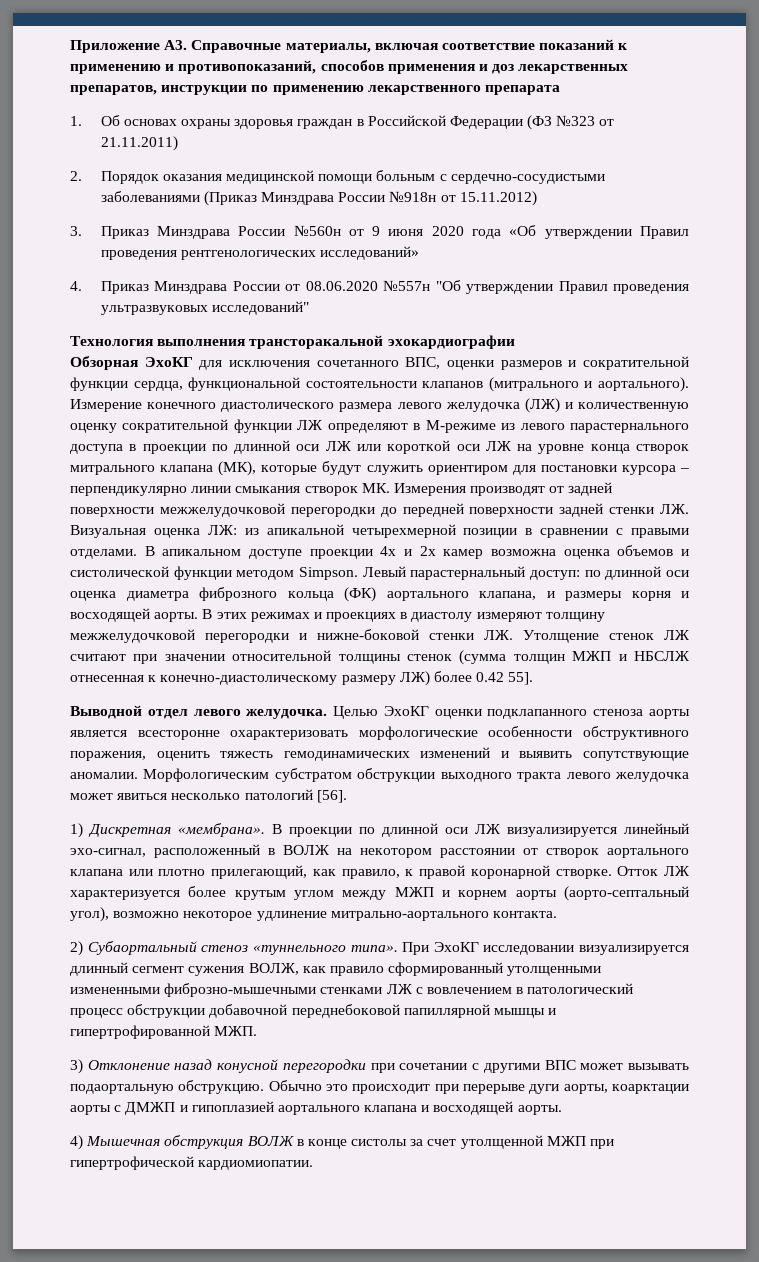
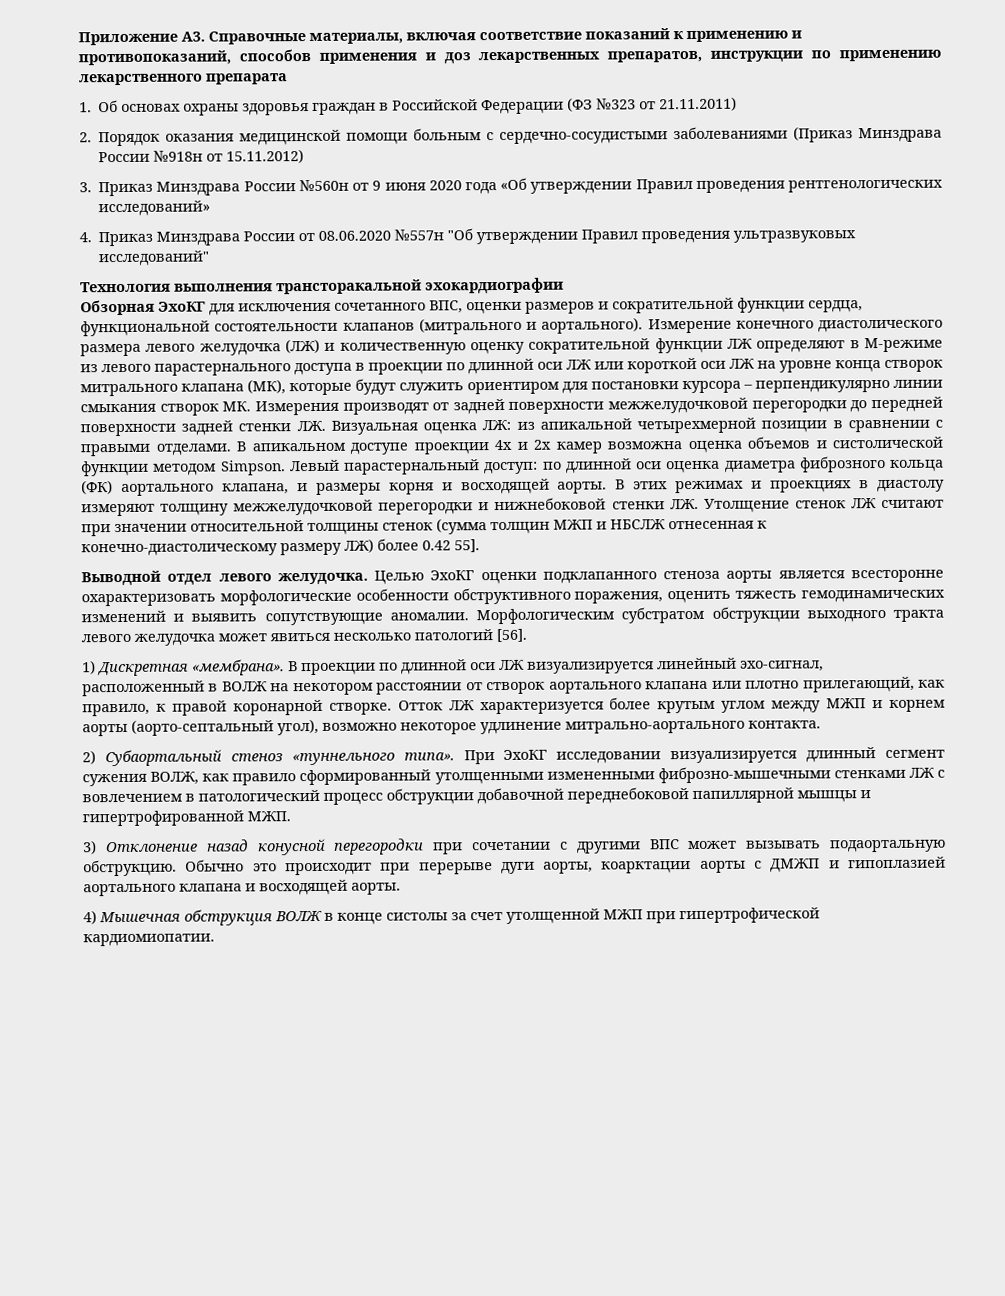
- В этих режимах и проекциях в диастолу измеряют толщину межжелудочковой перегородки и нижне-боковой стенки ЛЖ. Утолщение стенок ЛЖ считают при значении относительной толщины стенок (сумма толщин МЖП и НБСЛЖ отнесенная к конечно-диастолическому размеру ЛЖ) более 0.42 55].
+ В этих режимах и проекциях в диастолу измеряют толщину межжелудочковой перегородки и нижнебоковой стенки ЛЖ. Утолщение стенок ЛЖ считают при значении относительной толщины стенок (сумма толщин МЖП и НБСЛЖ отнесенная к конечно-диастолическому размеру ЛЖ) более 0.42 55].

